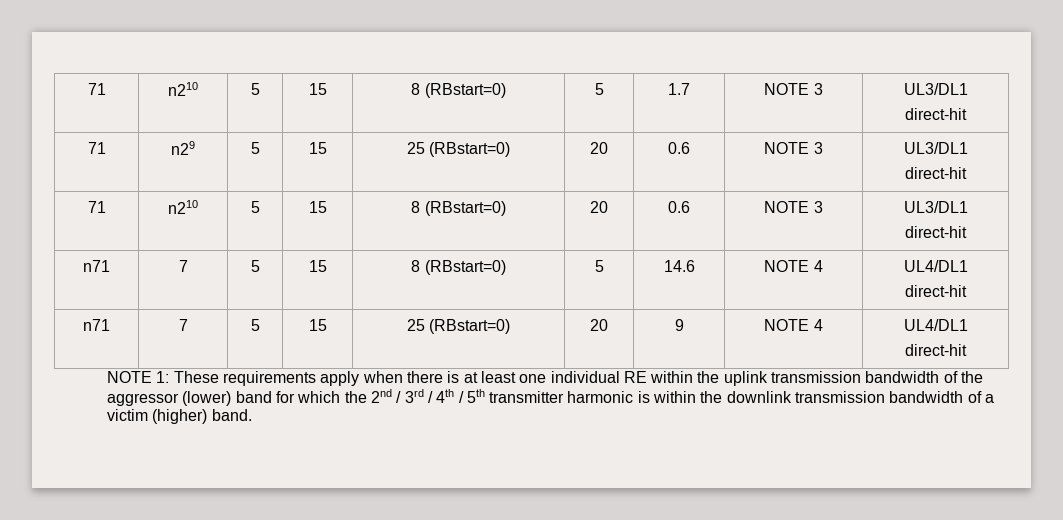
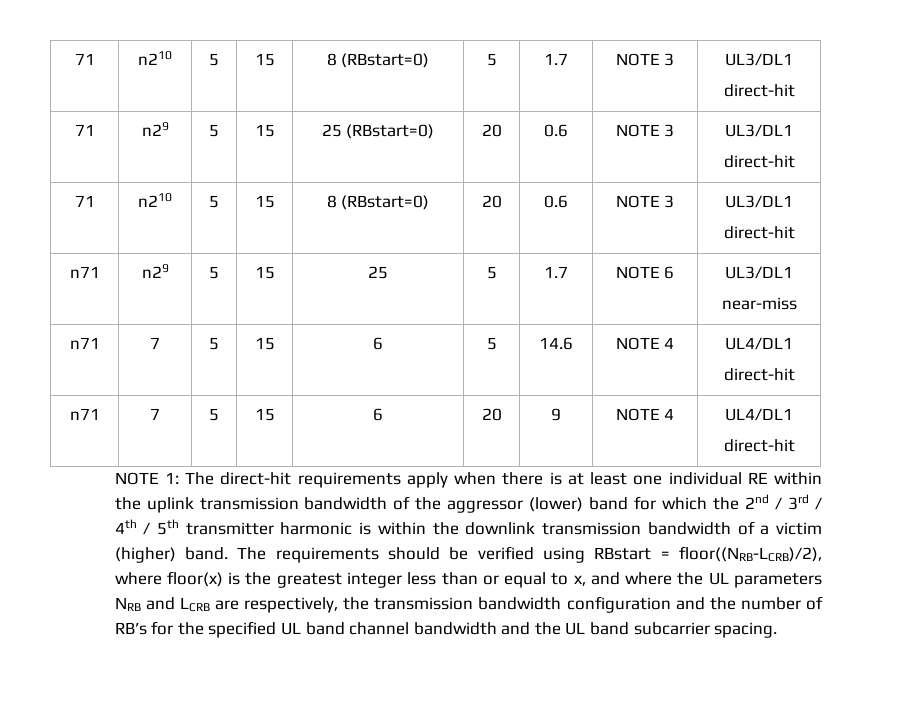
- n71 | 7 | 5 | 15 | 8 (RBstart=0) | 5 | 14.6 | NOTE 4 | UL4/DL1
+ n71 | n29 | 5 | 15 | 25 | 5 | 1.7 | NOTE 6 | UL3/DL1
+ near-miss
+ n71 | 7 | 5 | 15 | 6 | 5 | 14.6 | NOTE 4 | UL4/DL1
- n71 | 7 | 5 | 15 | 25 (RBstart=0) | 20 | 9 | NOTE 4 | UL4/DL1
+ n71 | 7 | 5 | 15 | 6 | 20 | 9 | NOTE 4 | UL4/DL1
- NOTE 1: These requirements apply when there is at least one individual RE within the uplink transmission bandwidth of the aggressor (lower) band for which the 2nd / 3rd / 4th / 5th transmitter harmonic is within the downlink transmission bandwidth of a victim (higher) band.
+ NOTE 1: The direct-hit requirements apply when there is at least one individual RE within the uplink transmission bandwidth of the aggressor (lower) band for which the 2nd / 3rd / 4th / 5th transmitter harmonic is within the downlink transmission bandwidth of a victim (higher) band.
+ The requirements should be verified using RBstart = floor((NRB-LCRB)/2), where floor(x) is the greatest integer less than or equal to x, and where the UL parameters NRB and LCRB are respectively, the transmission bandwidth configuration and the number of RB’s for the specified UL band channel bandwidth and the UL band subcarrier spacing.

